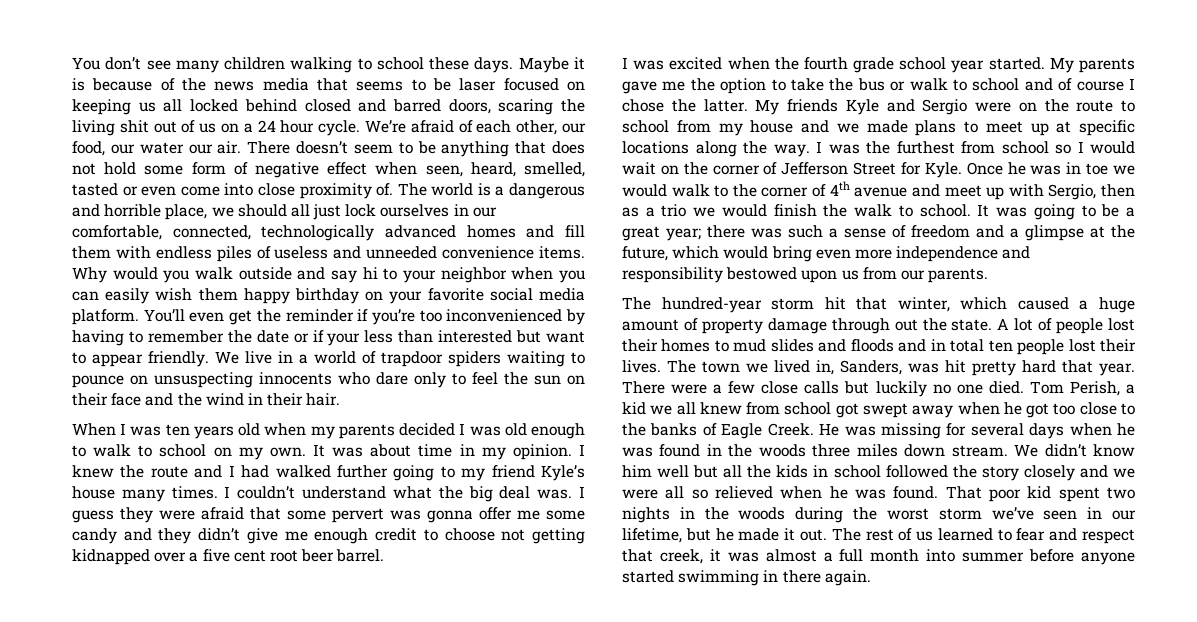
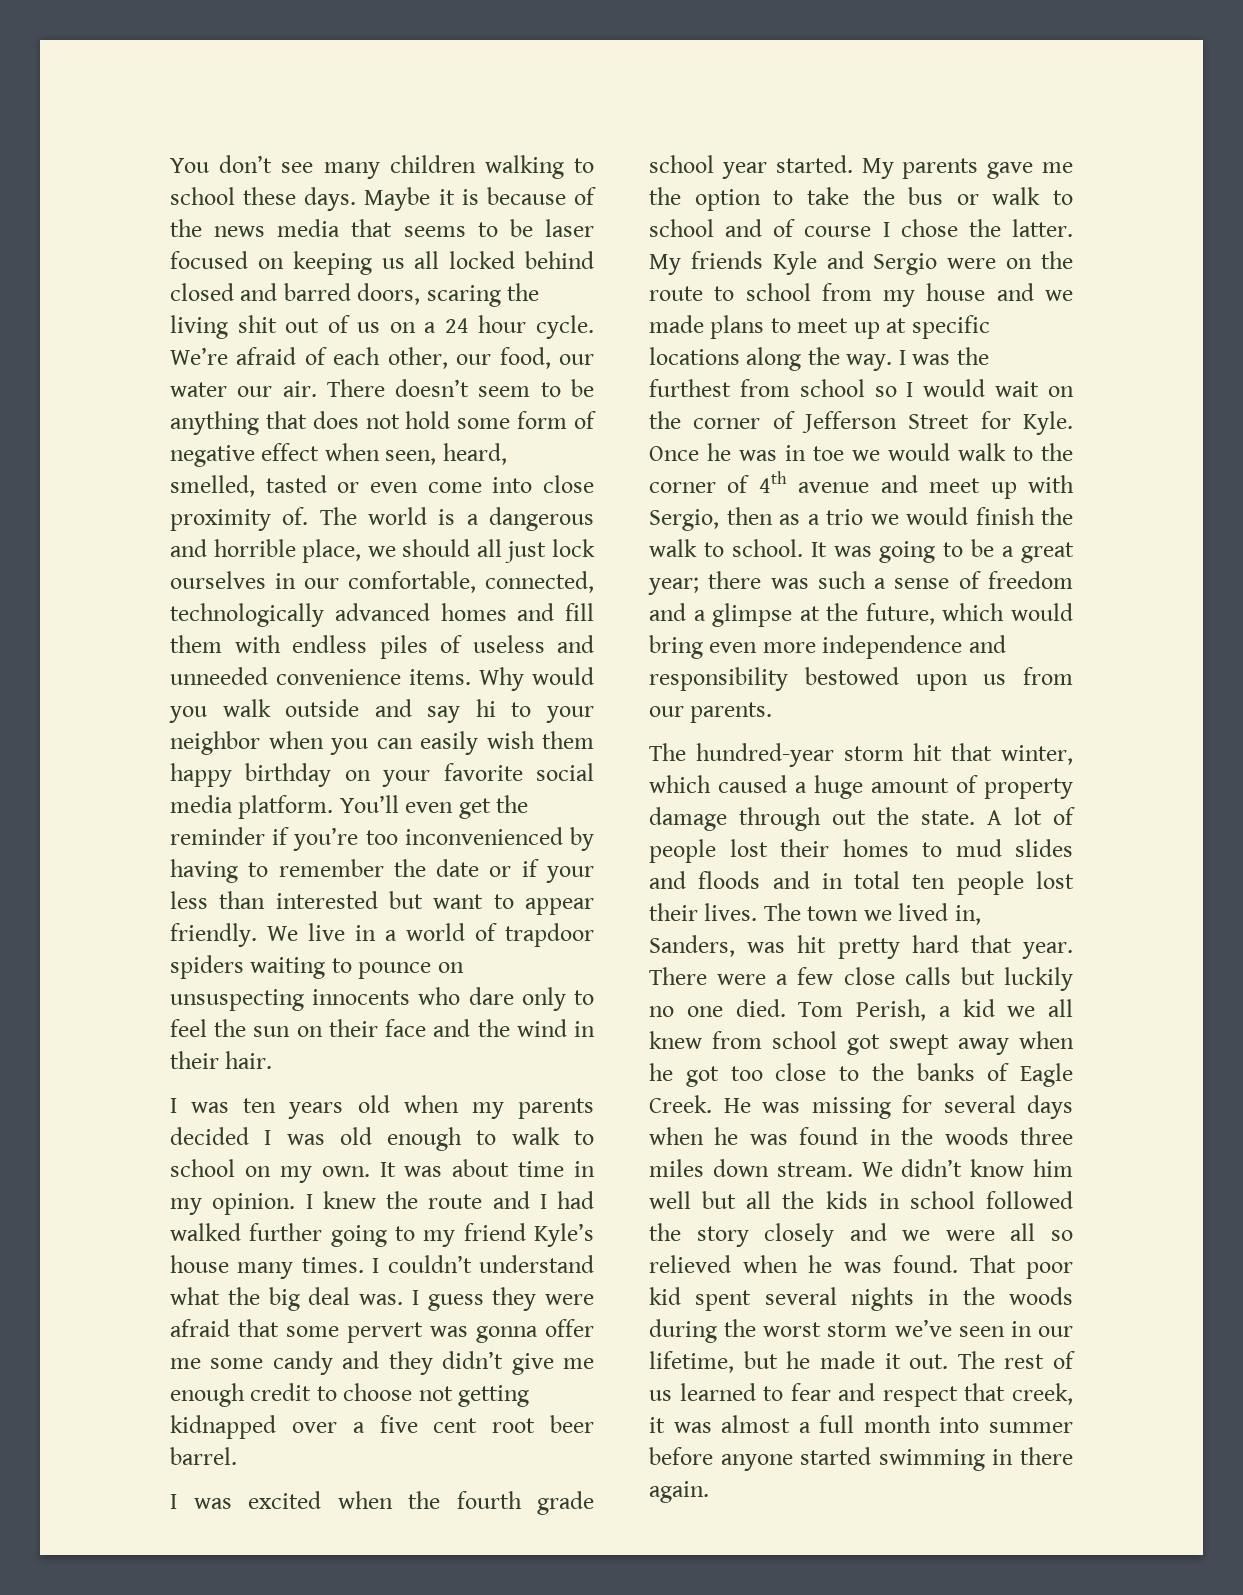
- When I was ten years old when my parents decided I was old enough to walk to school on my own.
+ I was ten years old when my parents decided I was old enough to walk to school on my own.
- That poor kid spent two nights in the woods during the worst storm we’ve seen in our lifetime, but he made it out.
+ That poor kid spent several nights in the woods during the worst storm we’ve seen in our lifetime, but he made it out.

